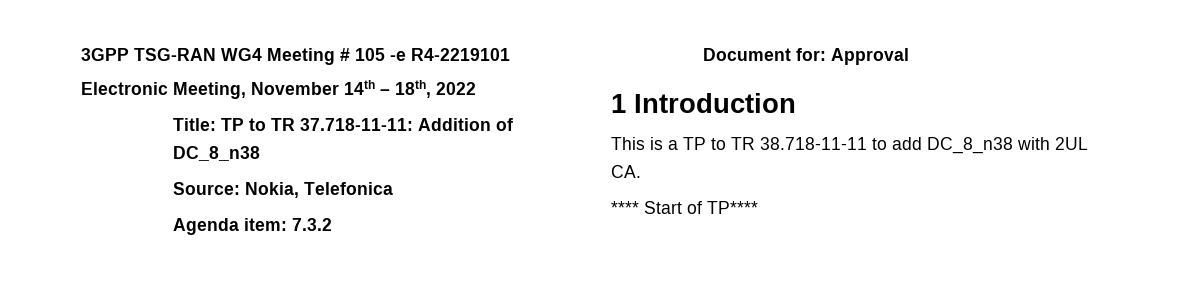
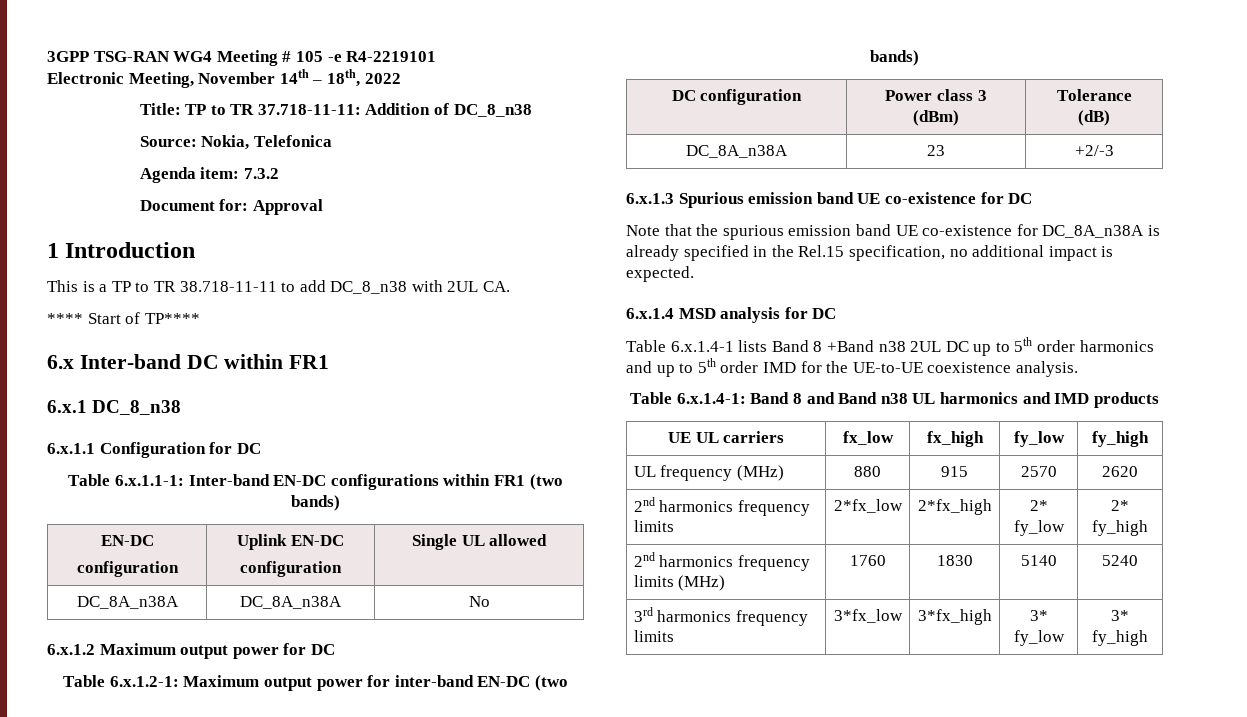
+ 6.x Inter-band DC within FR1
+ 6.x.1 DC_8_n38
+ 6.x.1.1 Configuration for DC
+ Table 6.x.1.1-1: Inter-band EN-DC configurations within FR1 (two bands)
+ EN-DC
+ configuration | Uplink EN-DC
+ configuration | Single UL allowed
+ DC_8A_n38A | DC_8A_n38A | No
+ 6.x.1.2 Maximum output power for DC
+ Table 6.x.1.2-1: Maximum output power for inter-band EN-DC (two bands)
+ DC configuration | Power class 3
+ (dBm) | Tolerance
+ (dB)
+ DC_8A_n38A | 23 | +2/-3
+ 6.x.1.3 Spurious emission band UE co-existence for DC
+ Note that the spurious emission band UE co-existence for DC_8A_n38A is already specified in the Rel.15 specification, no additional impact is expected.
+ 6.x.1.4 MSD analysis for DC
+ Table 6.x.1.4-1 lists Band 8 +Band n38 2UL DC up to 5th order harmonics and up to 5th order IMD for the UE-to-UE coexistence analysis.
+ Table 6.x.1.4-1: Band 8 and Band n38 UL harmonics and IMD products
+ UE UL carriers | fx_low | fx_high | fy_low | fy_high
+ UL frequency (MHz) | 880 | 915 | 2570 | 2620
+ 2nd harmonics frequency limits | 2*fx_low | 2*fx_high | 2* fy_low | 2* fy_high
+ 2nd harmonics frequency limits (MHz) | 1760 | 1830 | 5140 | 5240
+ 3rd harmonics frequency limits | 3*fx_low | 3*fx_high | 3* fy_low | 3* fy_high

